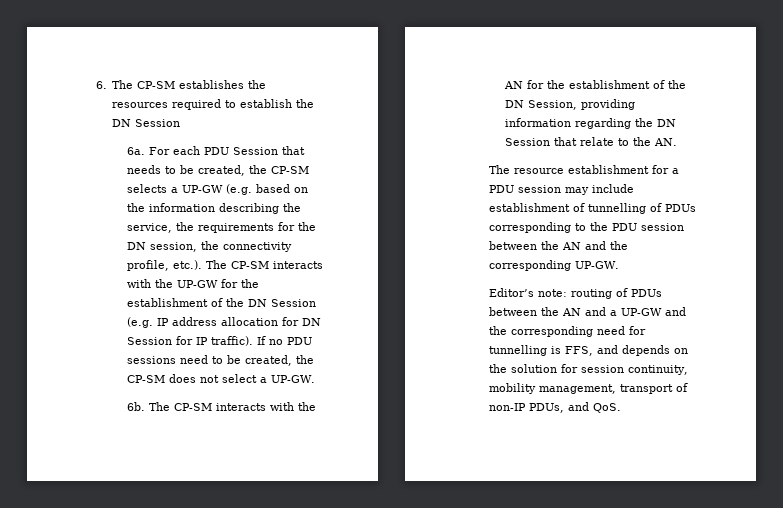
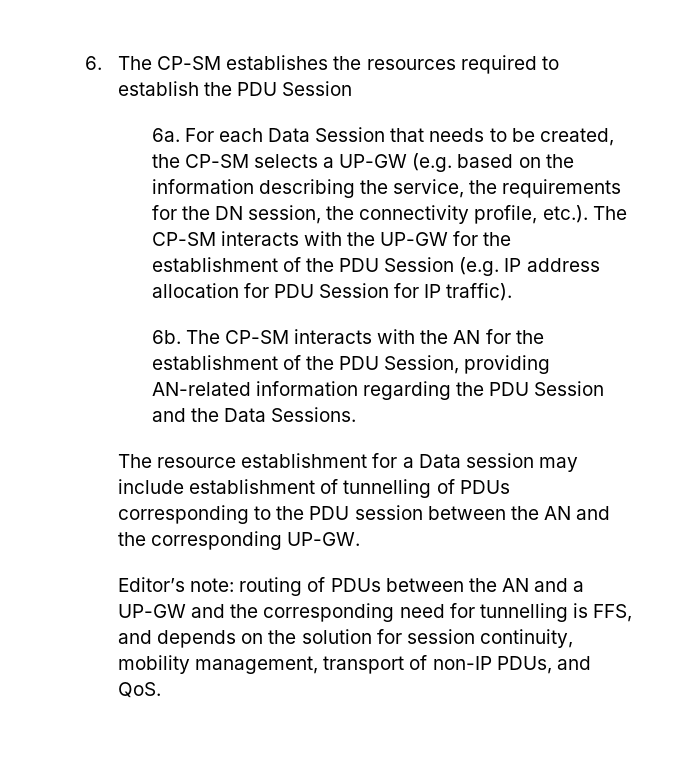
- 6. The CP-SM establishes the resources required to establish the DN Session
+ 6. The CP-SM establishes the resources required to establish the PDU Session
- For each PDU Session that needs to be created, the CP-SM selects a UP-GW (e.g. based on the information describing the service, the requirements for the DN session, the connectivity profile, etc.). The CP-SM interacts with the UP-GW for the establishment of the DN Session (e.g. IP address allocation for DN Session for IP traffic). If no PDU sessions need to be created, the CP-SM does not select a UP-GW.
+ For each Data Session that needs to be created, the CP-SM selects a UP-GW (e.g. based on the information describing the service, the requirements for the DN session, the connectivity profile, etc.). The CP-SM interacts with the UP-GW for the establishment of the PDU Session (e.g. IP address allocation for PDU Session for IP traffic).
- The CP-SM interacts with the AN for the establishment of the DN Session, providing information regarding the DN Session that relate to the AN.
+ The CP-SM interacts with the AN for the establishment of the PDU Session, providing AN-related information regarding the PDU Session and the Data Sessions.
- The resource establishment for a PDU session may include establishment of tunnelling of PDUs corresponding to the PDU session between the AN and the corresponding UP-GW.
+ The resource establishment for a Data session may include establishment of tunnelling of PDUs corresponding to the PDU session between the AN and the corresponding UP-GW.

